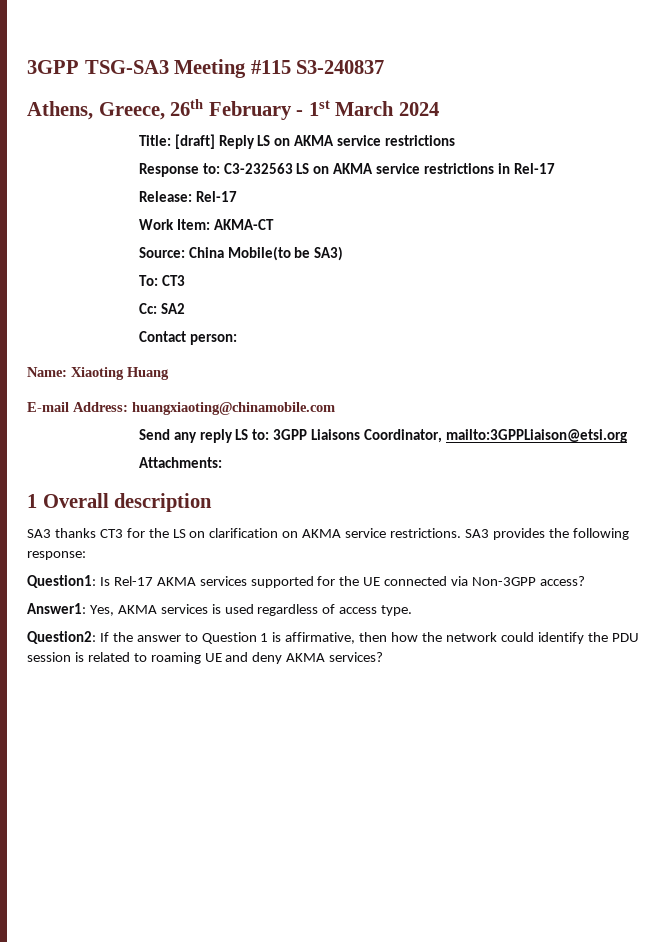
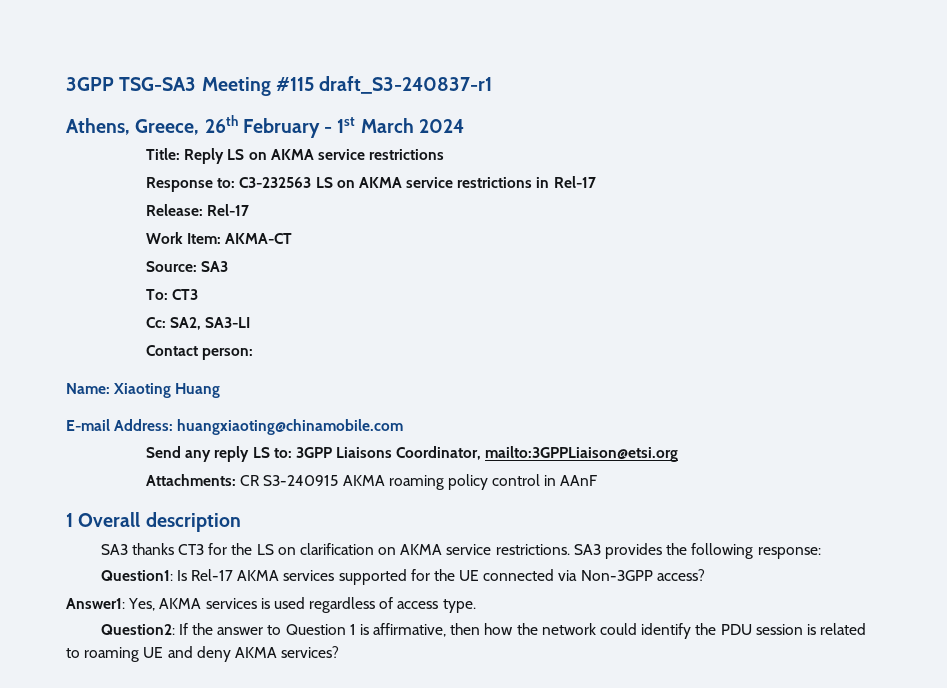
- 3GPP TSG-SA3 Meeting #115 S3-240837
+ 3GPP TSG-SA3 Meeting #115 draft_S3-240837-r1
- Title: [draft] Reply LS on AKMA service restrictions
+ Title: Reply LS on AKMA service restrictions
- Source: China Mobile(to be SA3)
+ Source: SA3
- Cc: SA2
+ Cc: SA2, SA3-LI
- Attachments:
+ Attachments: CR S3-240915 AKMA roaming policy control in AAnF

